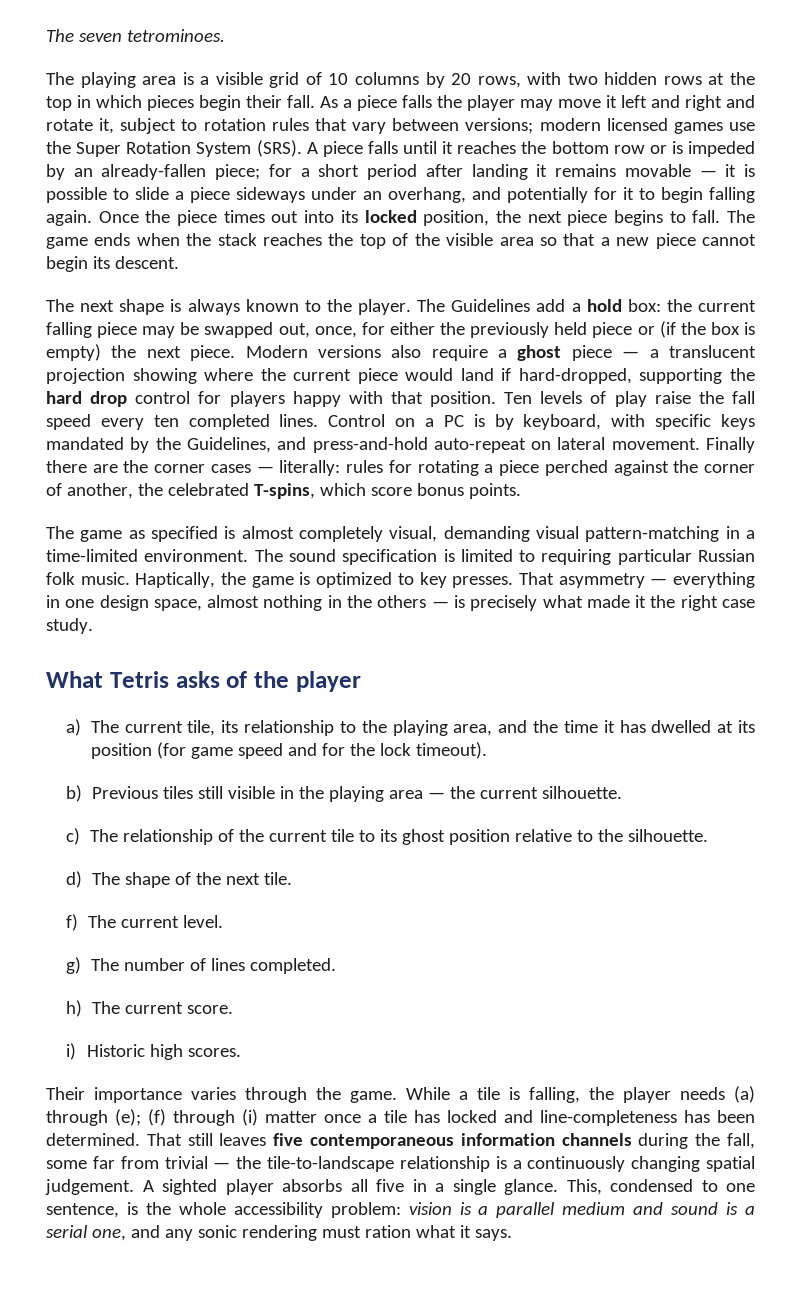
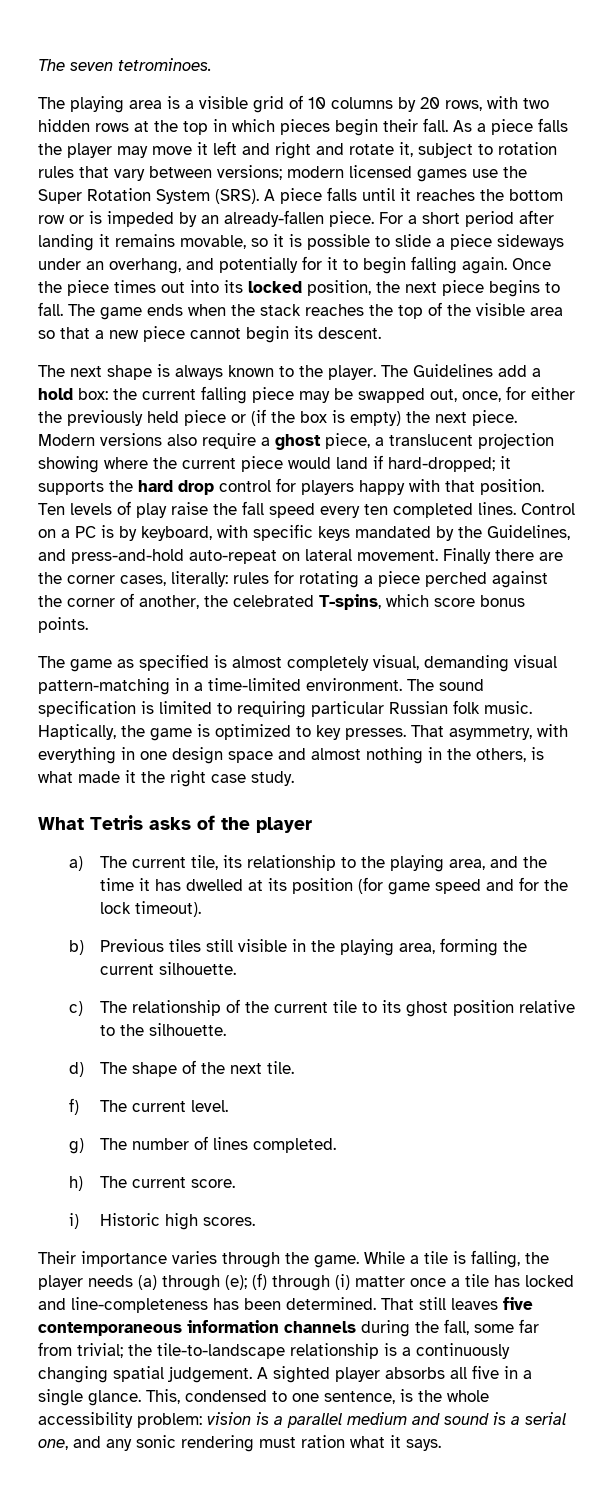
- A piece falls until it reaches the bottom row or is impeded by an already-fallen piece; for a short period after landing it remains movable — it is possible to slide a piece sideways under an overhang, and potentially for it to begin falling again.
+ A piece falls until it reaches the bottom row or is impeded by an already-fallen piece. For a short period after landing it remains movable, so it is possible to slide a piece sideways under an overhang, and potentially for it to begin falling again.
- Modern versions also require a ghost piece — a translucent projection showing where the current piece would land if hard-dropped, supporting the hard drop control for players happy with that position.
+ Modern versions also require a ghost piece, a translucent projection showing where the current piece would land if hard-dropped; it supports the hard drop control for players happy with that position.
- Finally there are the corner cases — literally: rules for rotating a piece perched against the corner of another, the celebrated T-spins, which score bonus points.
+ Finally there are the corner cases, literally: rules for rotating a piece perched against the corner of another, the celebrated T-spins, which score bonus points.
- That asymmetry — everything in one design space, almost nothing in the others — is precisely what made it the right case study.
+ That asymmetry, with everything in one design space and almost nothing in the others, is what made it the right case study.
- b) Previous tiles still visible in the playing area — the current silhouette.
+ b) Previous tiles still visible in the playing area, forming the current silhouette.
- That still leaves five contemporaneous information channels during the fall, some far from trivial — the tile-to-landscape relationship is a continuously changing spatial judgement.
+ That still leaves five contemporaneous information channels during the fall, some far from trivial; the tile-to-landscape relationship is a continuously changing spatial judgement.

